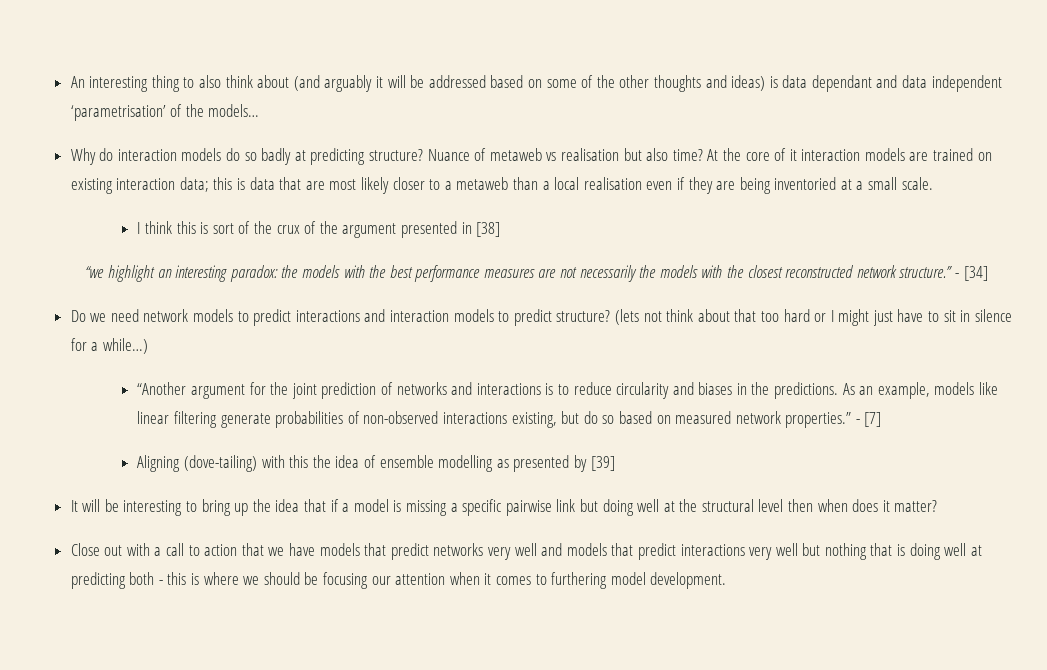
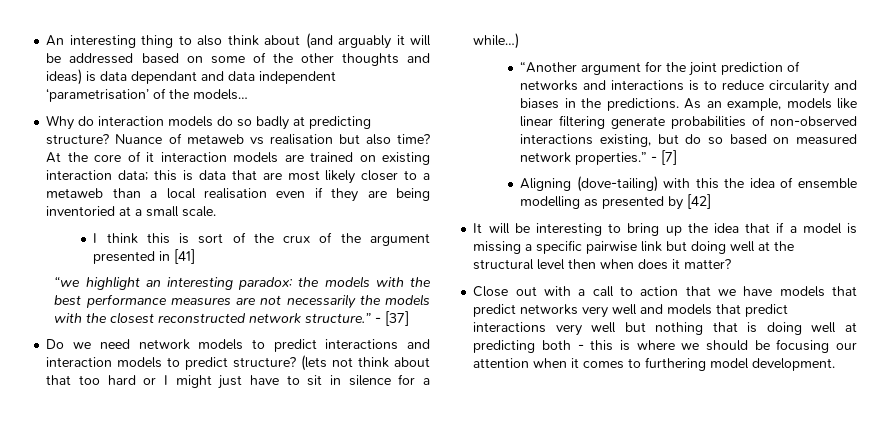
- I think this is sort of the crux of the argument presented in [38]
+ I think this is sort of the crux of the argument presented in [41]
- - [34]
+ - [37]
- Aligning (dove-tailing) with this the idea of ensemble modelling as presented by [39]
+ Aligning (dove-tailing) with this the idea of ensemble modelling as presented by [42]

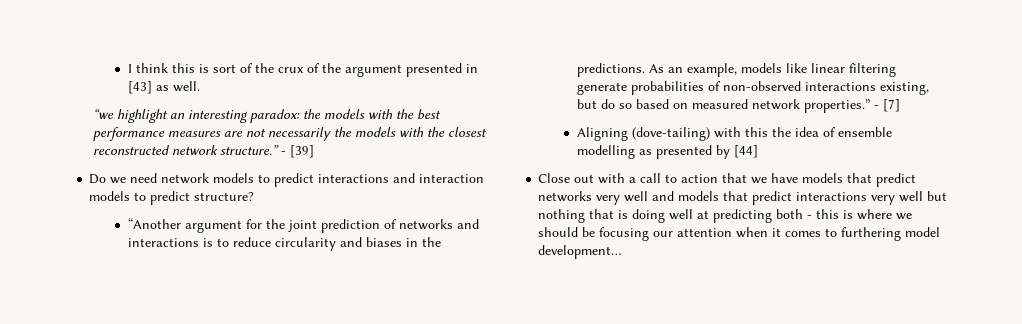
- An interesting thing to also think about (and arguably it will be addressed based on some of the other thoughts and ideas) is data dependant and data independent ‘parametrisation’ of the models…
- Why do interaction models do so badly at predicting structure? Nuance of metaweb vs realisation but also time? At the core of it interaction models are trained on existing interaction data; this is data that are most likely closer to a metaweb than a local realisation even if they are being inventoried at a small scale.
- I think this is sort of the crux of the argument presented in [41]
+ I think this is sort of the crux of the argument presented in [43] as well.
- - [37]
+ - [39]
- (lets not think about that too hard or I might just have to sit in silence for a while…)
- Aligning (dove-tailing) with this the idea of ensemble modelling as presented by [42]
- It will be interesting to bring up the idea that if a model is missing a specific pairwise link but doing well at the structural level then when does it matter?
+ Aligning (dove-tailing) with this the idea of ensemble modelling as presented by [44]
- Close out with a call to action that we have models that predict networks very well and models that predict interactions very well but nothing that is doing well at predicting both - this is where we should be focusing our attention when it comes to furthering model development.
+ Close out with a call to action that we have models that predict networks very well and models that predict interactions very well but nothing that is doing well at predicting both - this is where we should be focusing our attention when it comes to furthering model development…

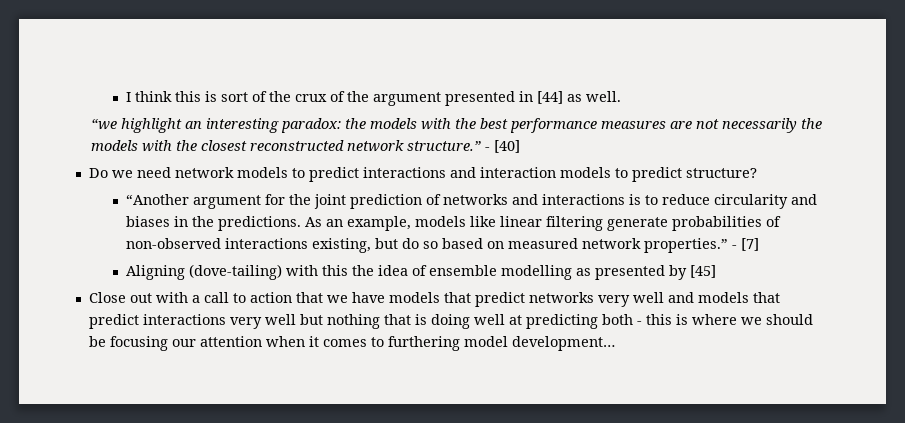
- I think this is sort of the crux of the argument presented in [43] as well.
+ I think this is sort of the crux of the argument presented in [44] as well.
- - [39]
+ - [40]
- Aligning (dove-tailing) with this the idea of ensemble modelling as presented by [44]
+ Aligning (dove-tailing) with this the idea of ensemble modelling as presented by [45]

